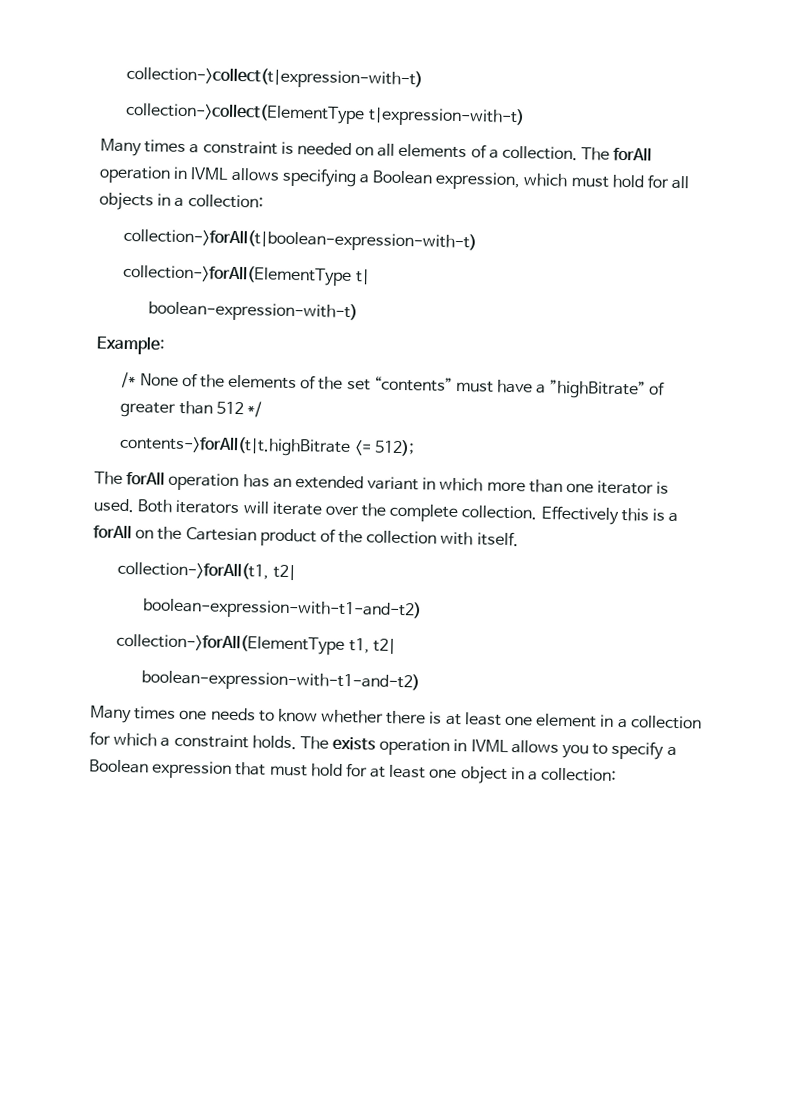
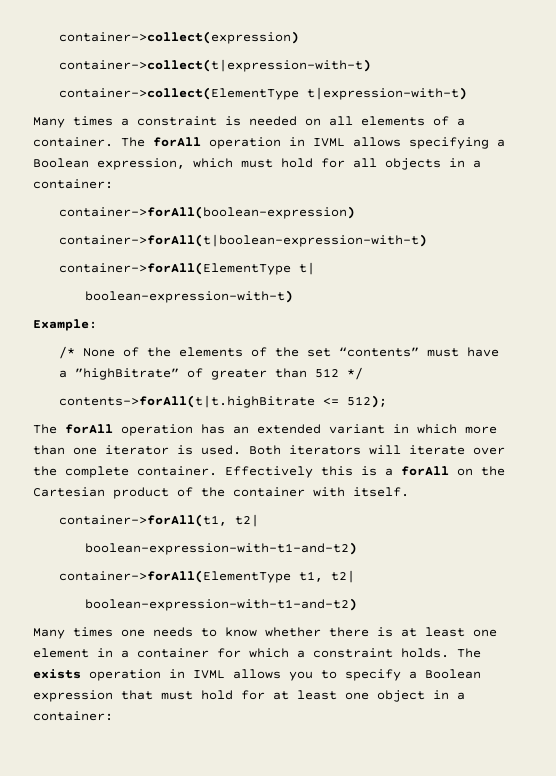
- collection->collect(t|expression-with-t)
- collection->collect(ElementType t|expression-with-t)
+ container->collect(expression)
+ container->collect(t|expression-with-t)
+ container->collect(ElementType t|expression-with-t)
- Many times a constraint is needed on all elements of a collection.
+ Many times a constraint is needed on all elements of a container.
- The forAll operation in IVML allows specifying a Boolean expression, which must hold for all objects in a collection:
- collection->forAll(t|boolean-expression-with-t)
- collection->forAll(ElementType t|
+ The forAll operation in IVML allows specifying a Boolean expression, which must hold for all objects in a container:
+ container->forAll(boolean-expression)
+ container->forAll(t|boolean-expression-with-t)
+ container->forAll(ElementType t|
- Both iterators will iterate over the complete collection.
+ Both iterators will iterate over the complete container.
- Effectively this is a forAll on the Cartesian product of the collection with itself.
+ Effectively this is a forAll on the Cartesian product of the container with itself.
- collection->forAll(t1, t2|
+ container->forAll(t1, t2|
  boolean-expression-with-t1-and-t2)
- collection->forAll(ElementType t1, t2|
+ container->forAll(ElementType t1, t2|
- Many times one needs to know whether there is at least one element in a collection for which a constraint holds.
+ Many times one needs to know whether there is at least one element in a container for which a constraint holds.
- The exists operation in IVML allows you to specify a Boolean expression that must hold for at least one object in a collection:
+ The exists operation in IVML allows you to specify a Boolean expression that must hold for at least one object in a container:

